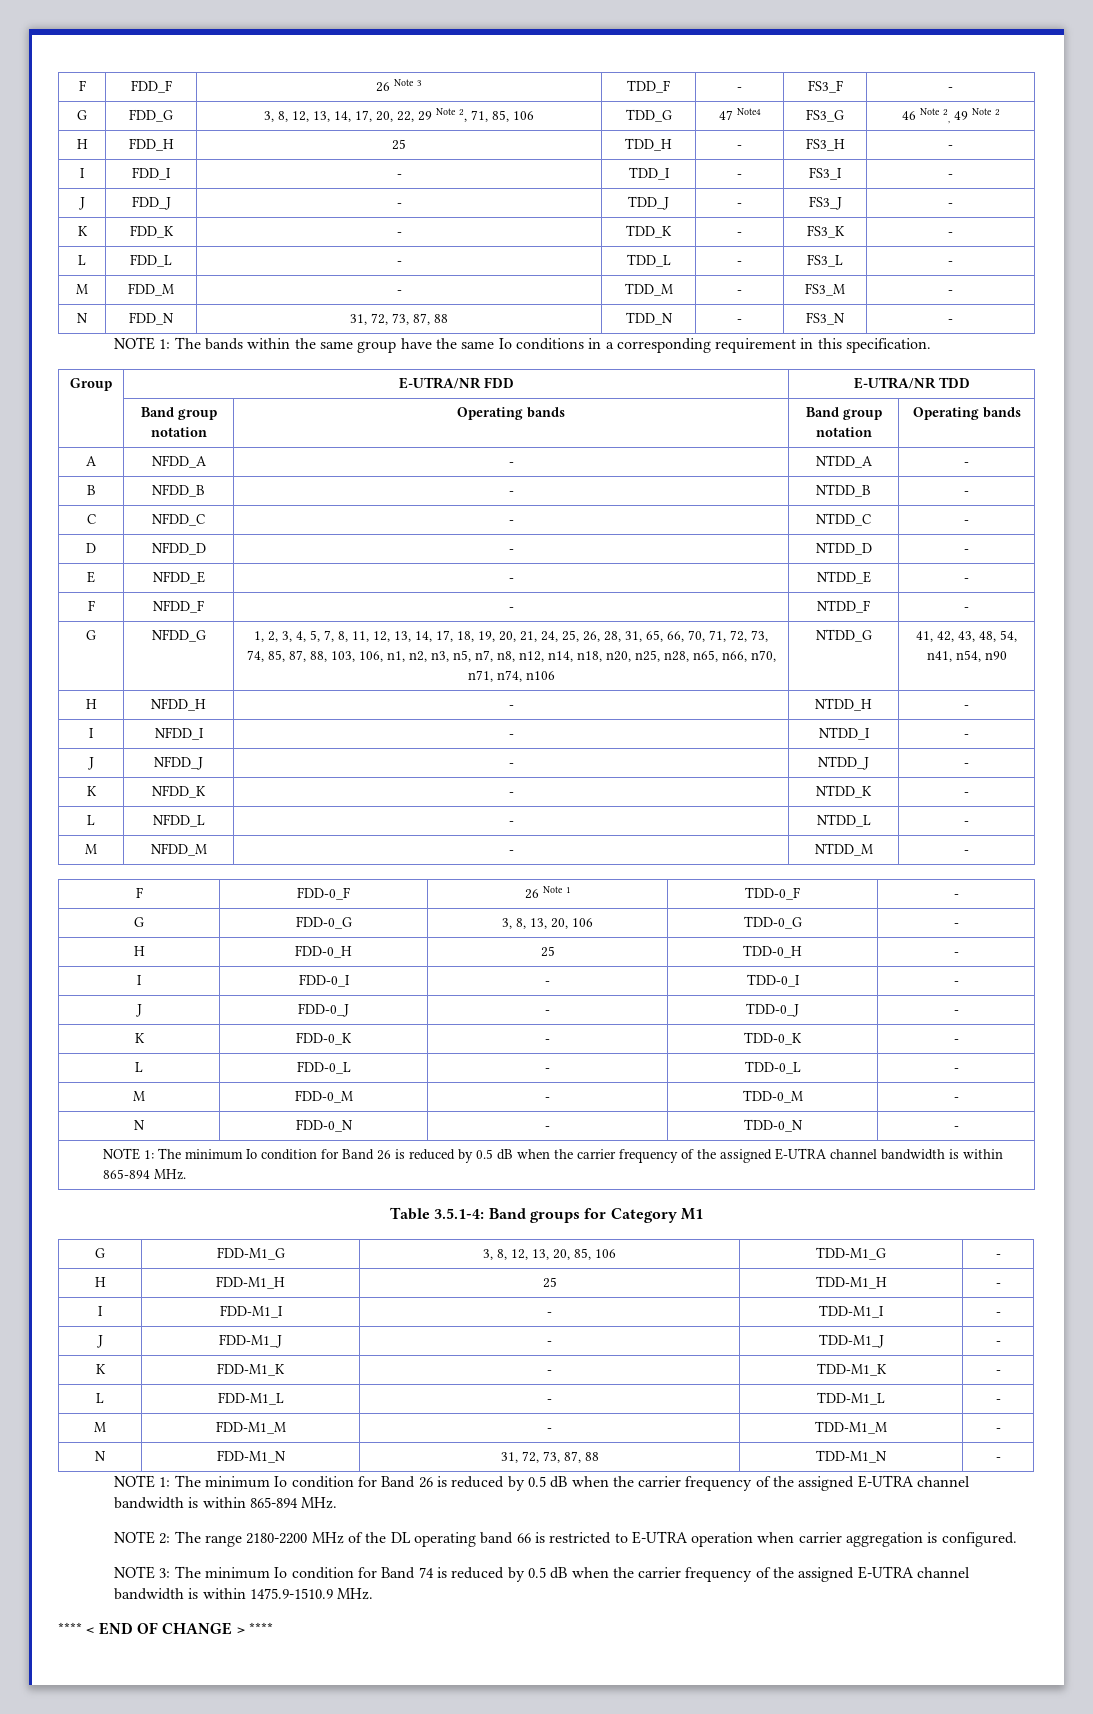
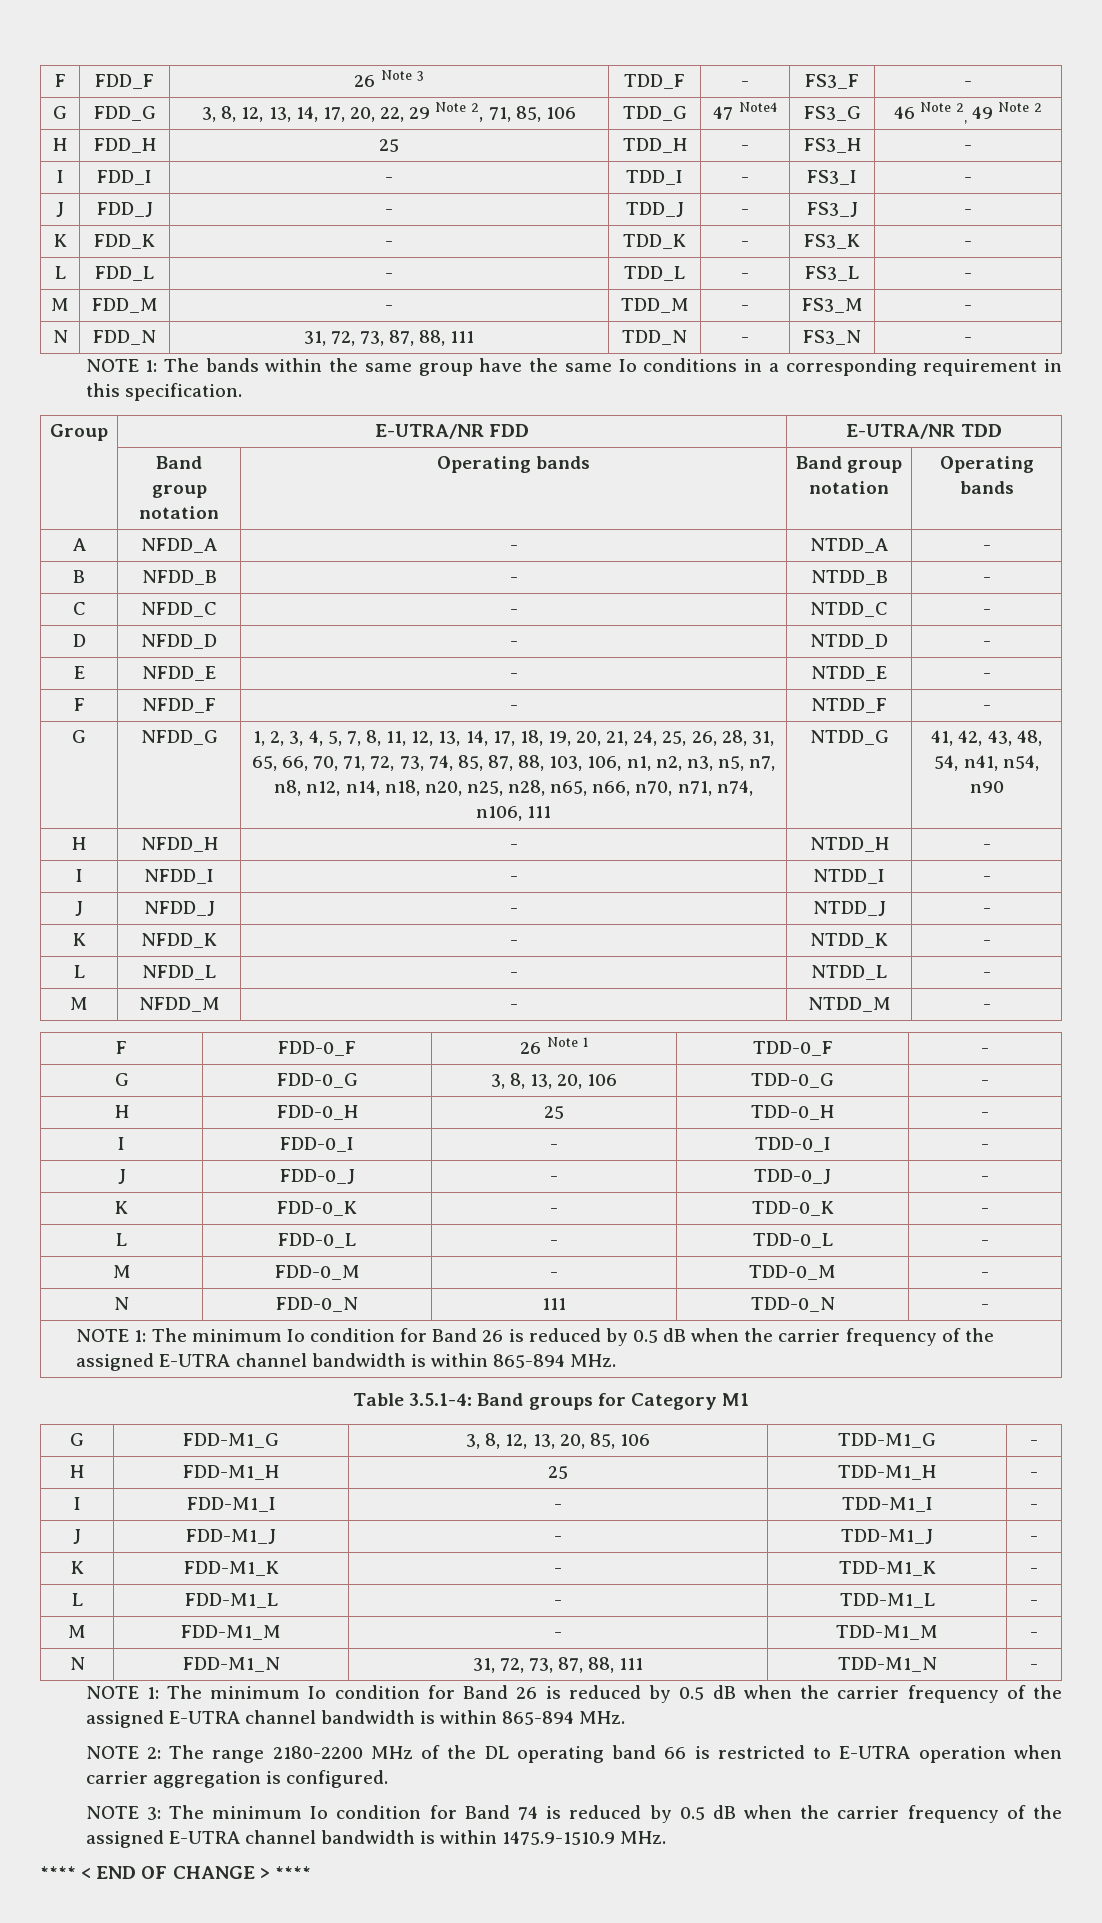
- N | FDD_N | 31, 72, 73, 87, 88 | TDD_N | - | FS3_N | -
+ N | FDD_N | 31, 72, 73, 87, 88, 111 | TDD_N | - | FS3_N | -
- 1, 2, 3, 4, 5, 7, 8, 11, 12, 13, 14, 17, 18, 19, 20, 21, 24, 25, 26, 28, 31, 65, 66, 70, 71, 72, 73, 74, 85, 87, 88, 103, 106, n1, n2, n3, n5, n7, n8, n12, n14, n18, n20, n25, n28, n65, n66, n70, n71, n74, n106
+ 1, 2, 3, 4, 5, 7, 8, 11, 12, 13, 14, 17, 18, 19, 20, 21, 24, 25, 26, 28, 31, 65, 66, 70, 71, 72, 73, 74, 85, 87, 88, 103, 106, n1, n2, n3, n5, n7, n8, n12, n14, n18, n20, n25, n28, n65, n66, n70, n71, n74, n106, 111
- N | FDD-0_N | - | TDD-0_N | -
+ N | FDD-0_N | 111 | TDD-0_N | -
- N | FDD-M1_N | 31, 72, 73, 87, 88 | TDD-M1_N | -
+ N | FDD-M1_N | 31, 72, 73, 87, 88, 111 | TDD-M1_N | -

